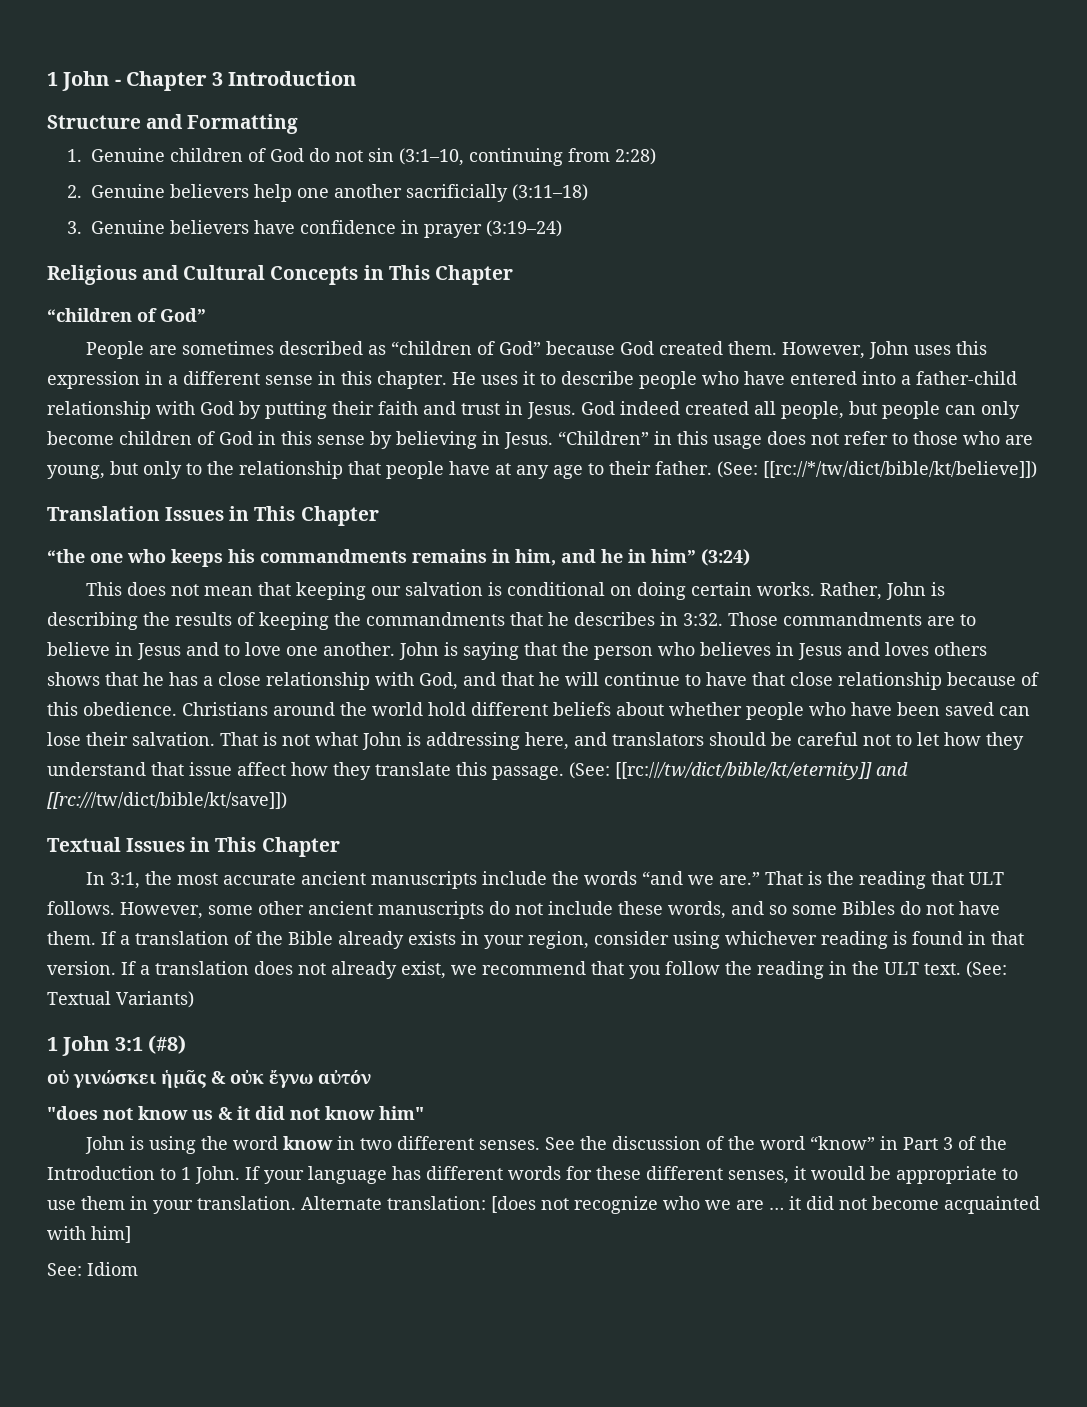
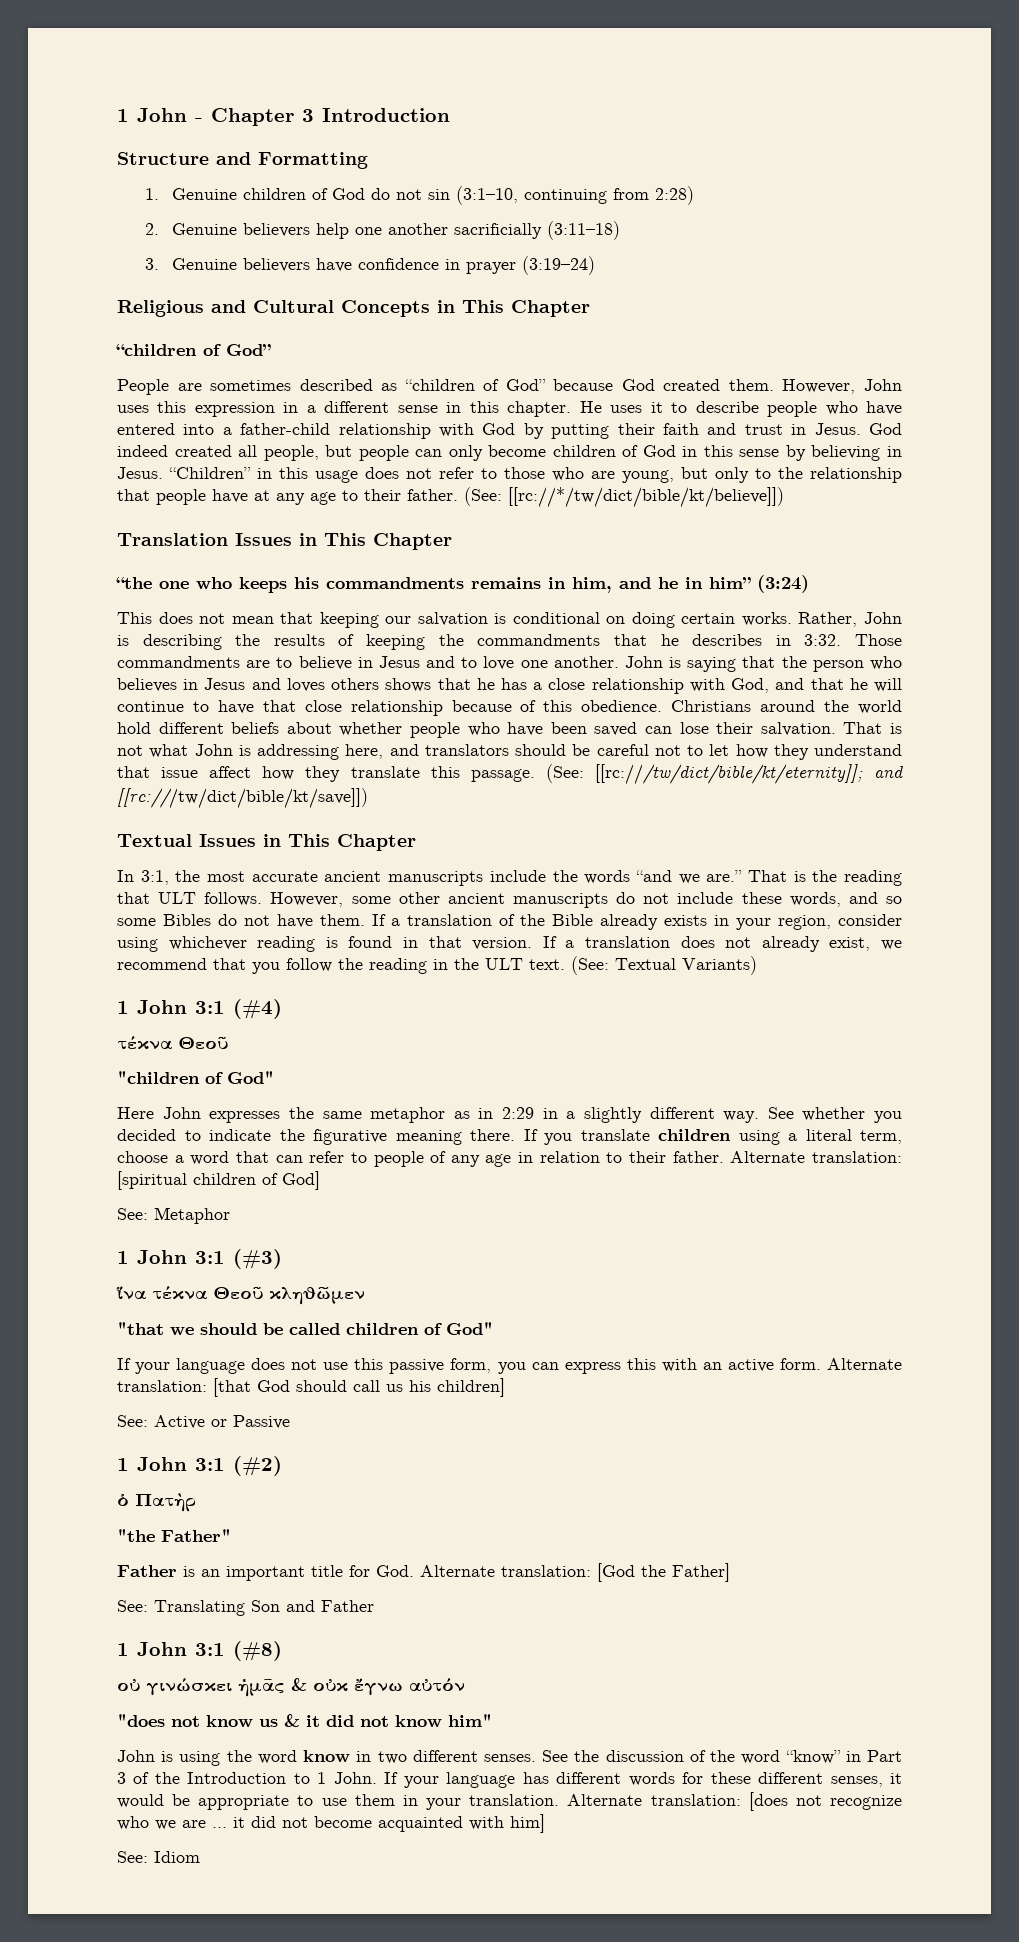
- (See: [[rc:///tw/dict/bible/kt/eternity]] and [[rc:///tw/dict/bible/kt/save]])
+ (See: [[rc:///tw/dict/bible/kt/eternity]]; and [[rc:///tw/dict/bible/kt/save]])
+ 1 John 3:1 (#4)
+ τέκνα Θεοῦ
+ "children of God"
+ Here John expresses the same metaphor as in 2:29 in a slightly different way. See whether you decided to indicate the figurative meaning there. If you translate children using a literal term, choose a word that can refer to people of any age in relation to their father. Alternate translation: [spiritual children of God]
+ See: Metaphor
+ 1 John 3:1 (#3)
+ ἵνα τέκνα Θεοῦ κληθῶμεν
+ "that we should be called children of God"
+ If your language does not use this passive form, you can express this with an active form. Alternate translation: [that God should call us his children]
+ See: Active or Passive
+ 1 John 3:1 (#2)
+ ὁ Πατὴρ
+ "the Father"
+ Father is an important title for God. Alternate translation: [God the Father]
+ See: Translating Son and Father

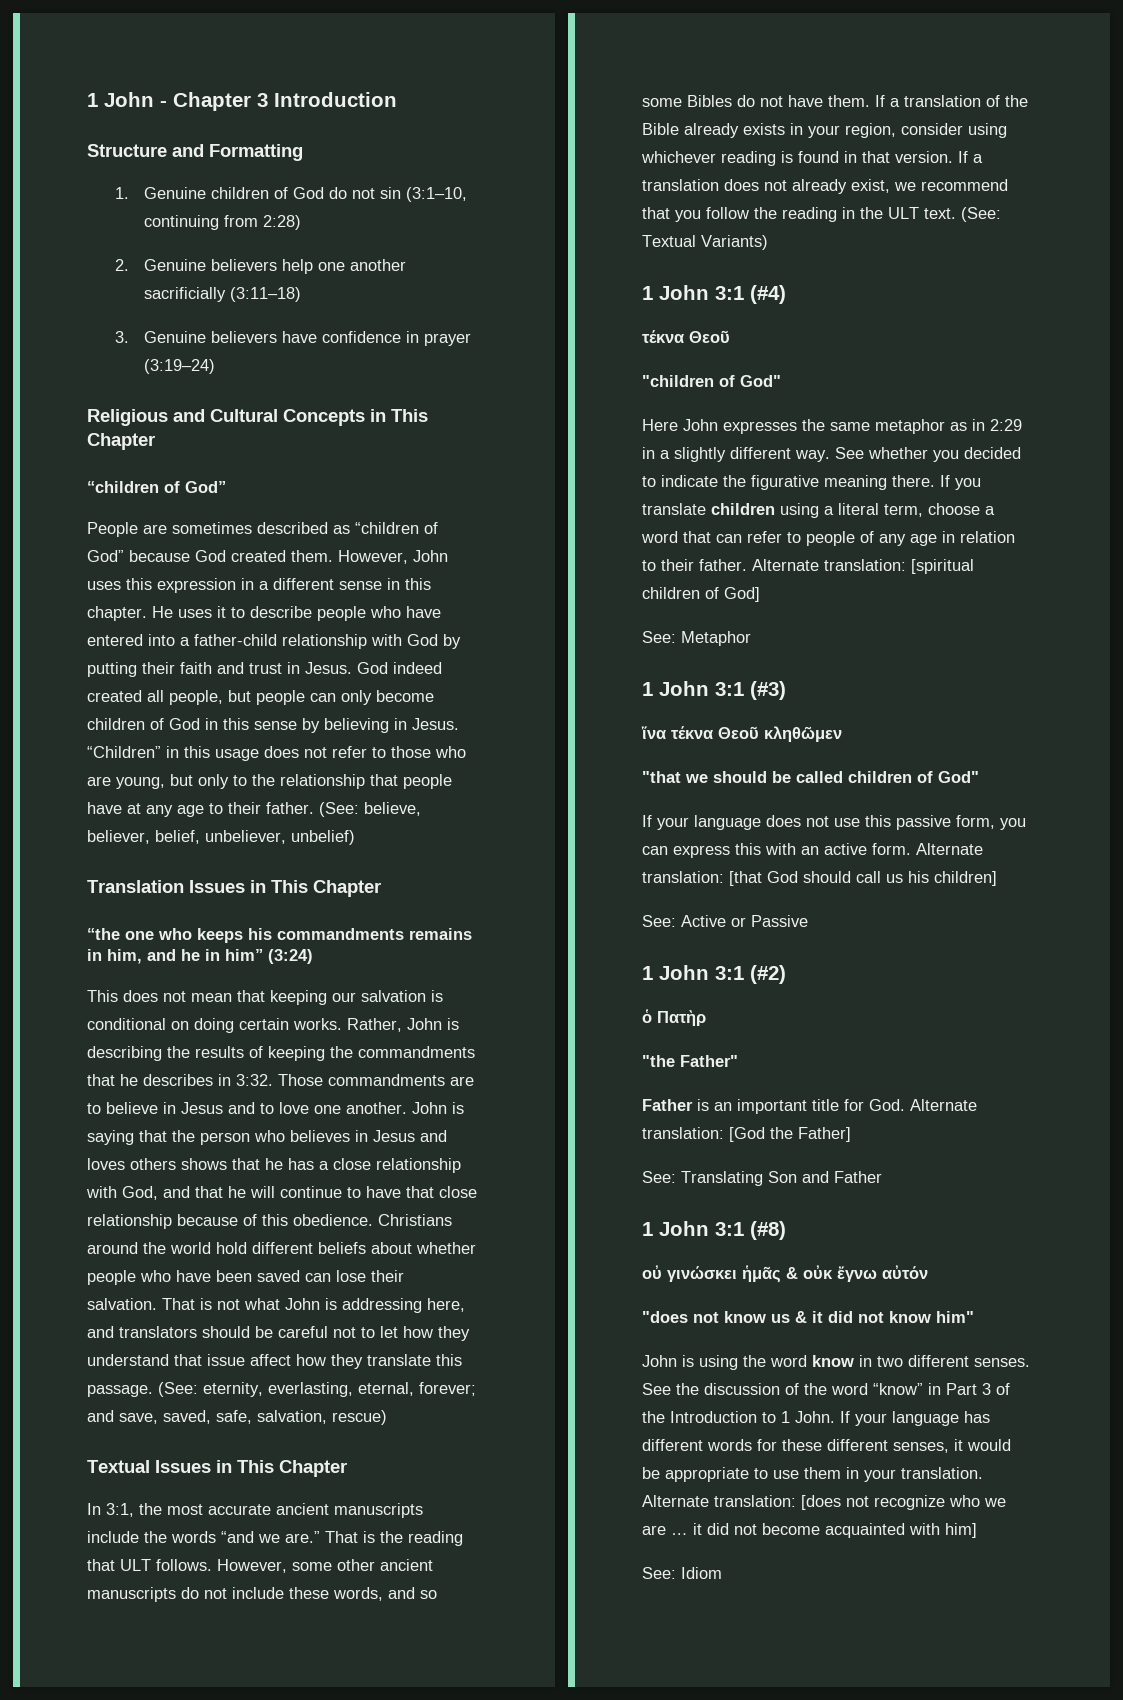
- (See: [[rc://*/tw/dict/bible/kt/believe]])
+ (See: believe, believer, belief, unbeliever, unbelief)
- (See: [[rc:///tw/dict/bible/kt/eternity]]; and [[rc:///tw/dict/bible/kt/save]])
+ (See: eternity, everlasting, eternal, forever; and save, saved, safe, salvation, rescue)

